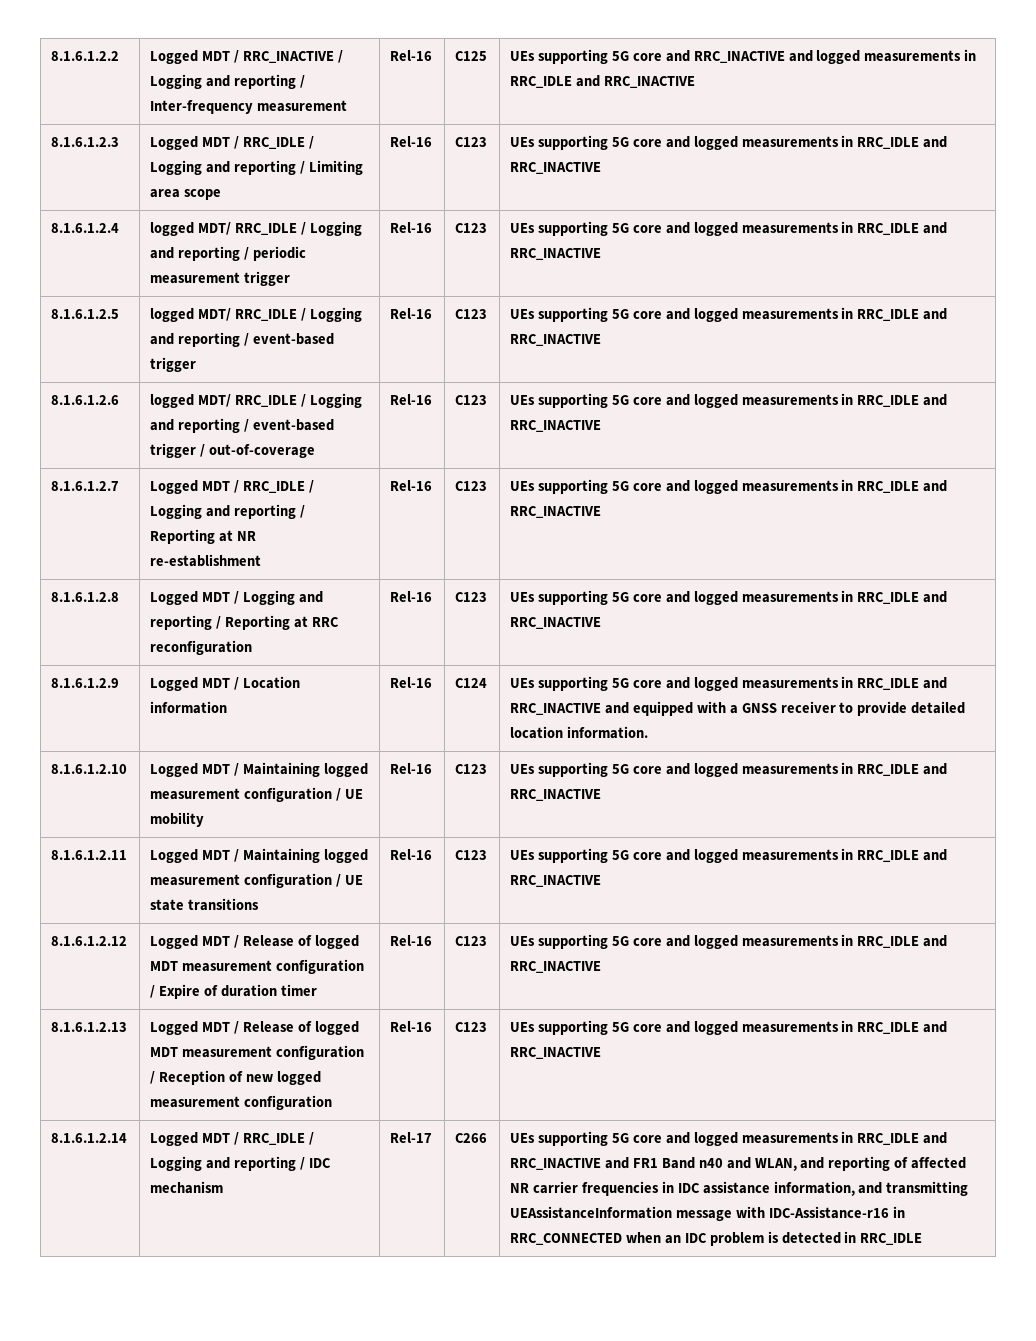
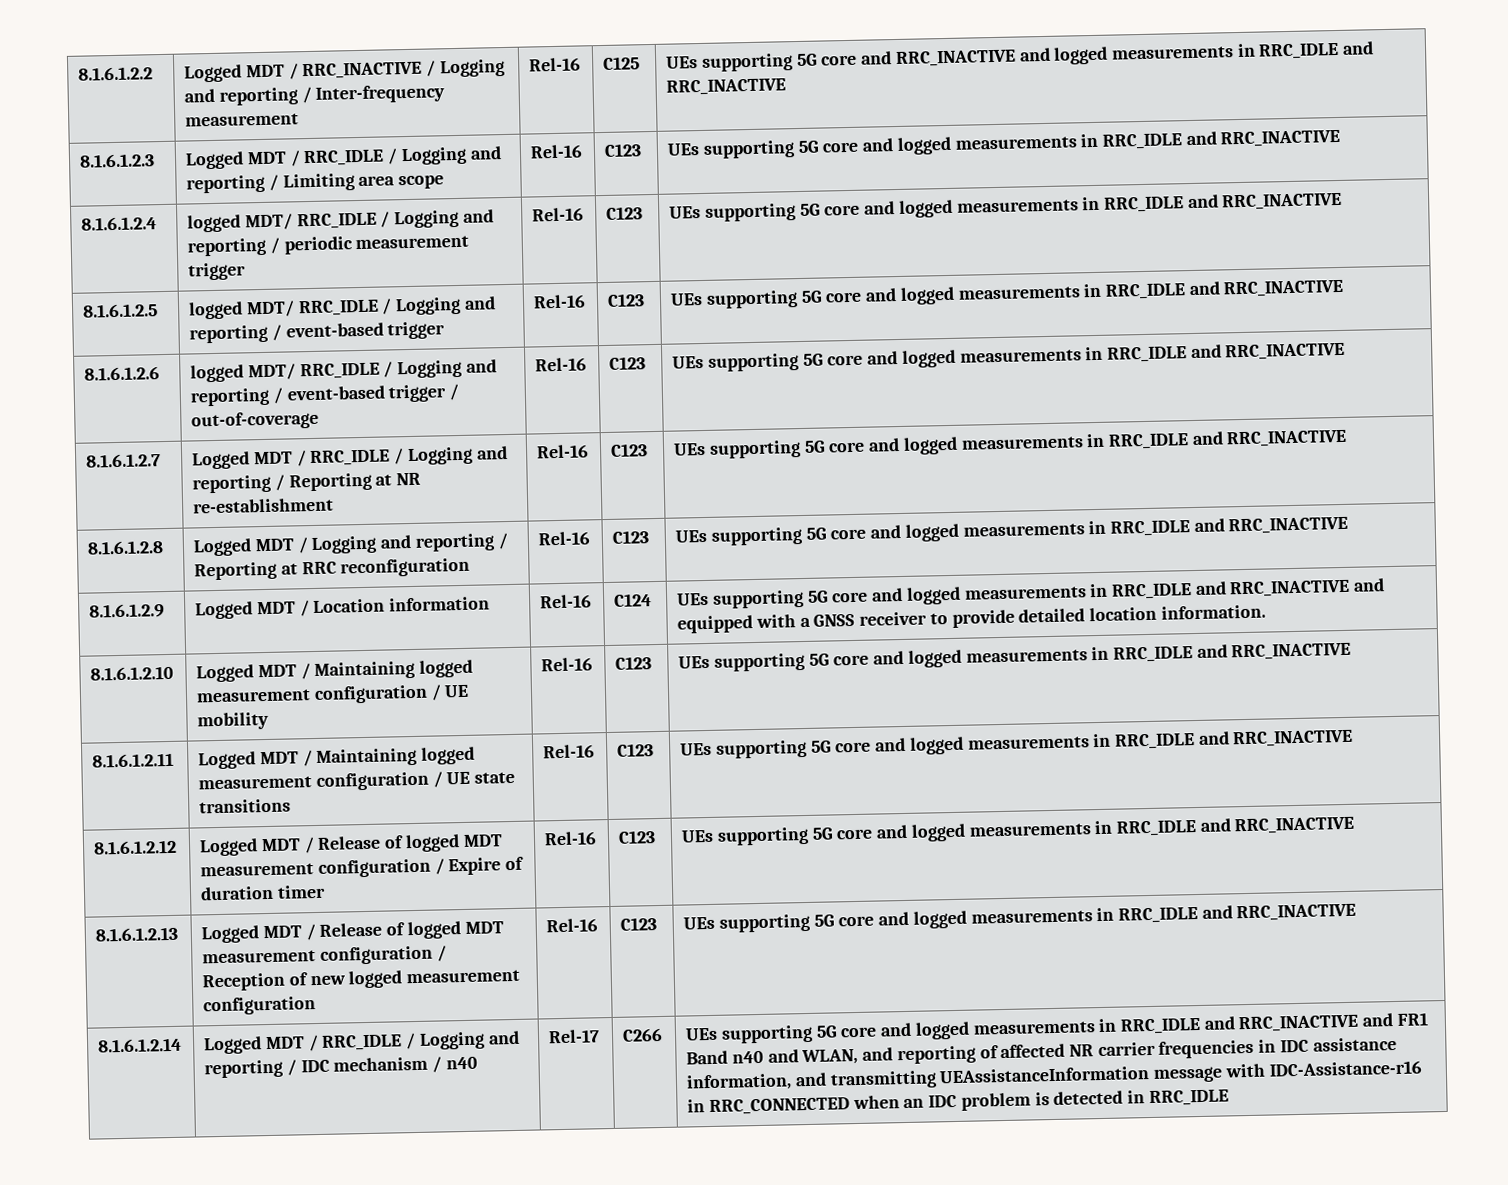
- Logged MDT / RRC_IDLE / Logging and reporting / IDC mechanism
+ Logged MDT / RRC_IDLE / Logging and reporting / IDC mechanism / n40

